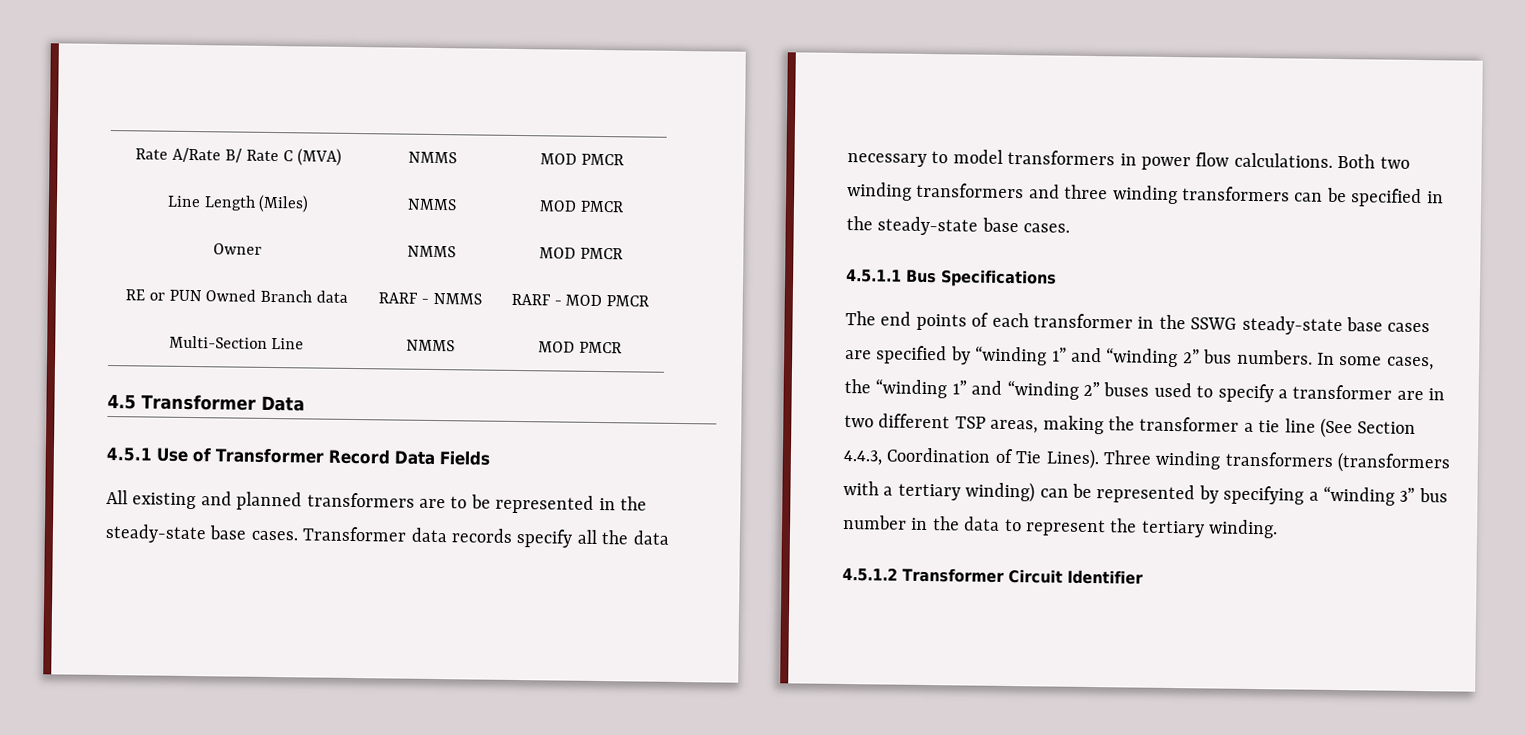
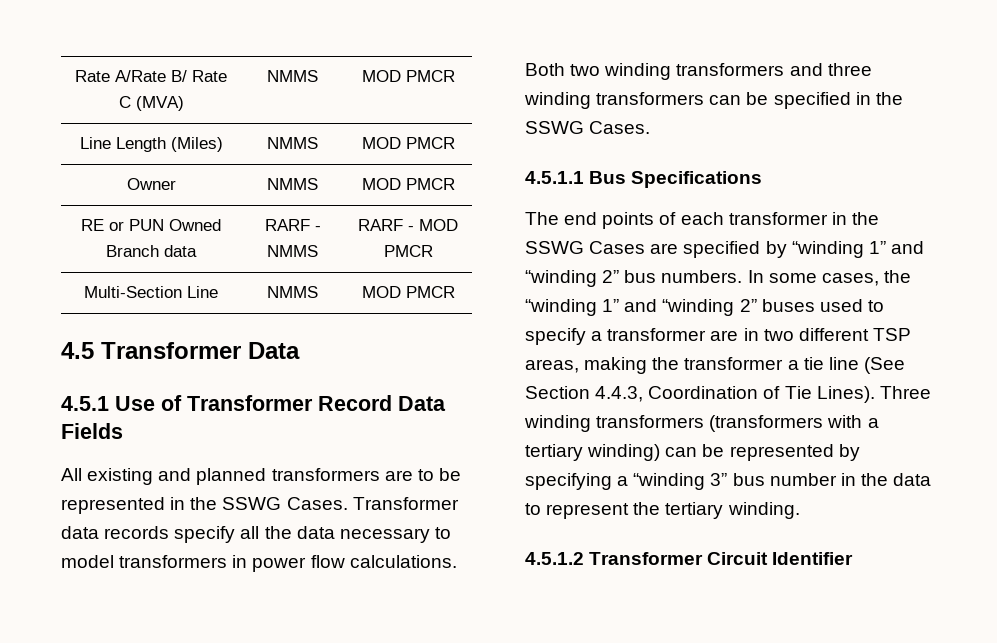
- All existing and planned transformers are to be represented in the steady-state base cases.
+ All existing and planned transformers are to be represented in the SSWG Cases.
- Both two winding transformers and three winding transformers can be specified in the steady-state base cases.
+ Both two winding transformers and three winding transformers can be specified in the SSWG Cases.
- The end points of each transformer in the SSWG steady-state base cases are specified by “winding 1” and “winding 2” bus numbers.
+ The end points of each transformer in the SSWG Cases are specified by “winding 1” and “winding 2” bus numbers.

